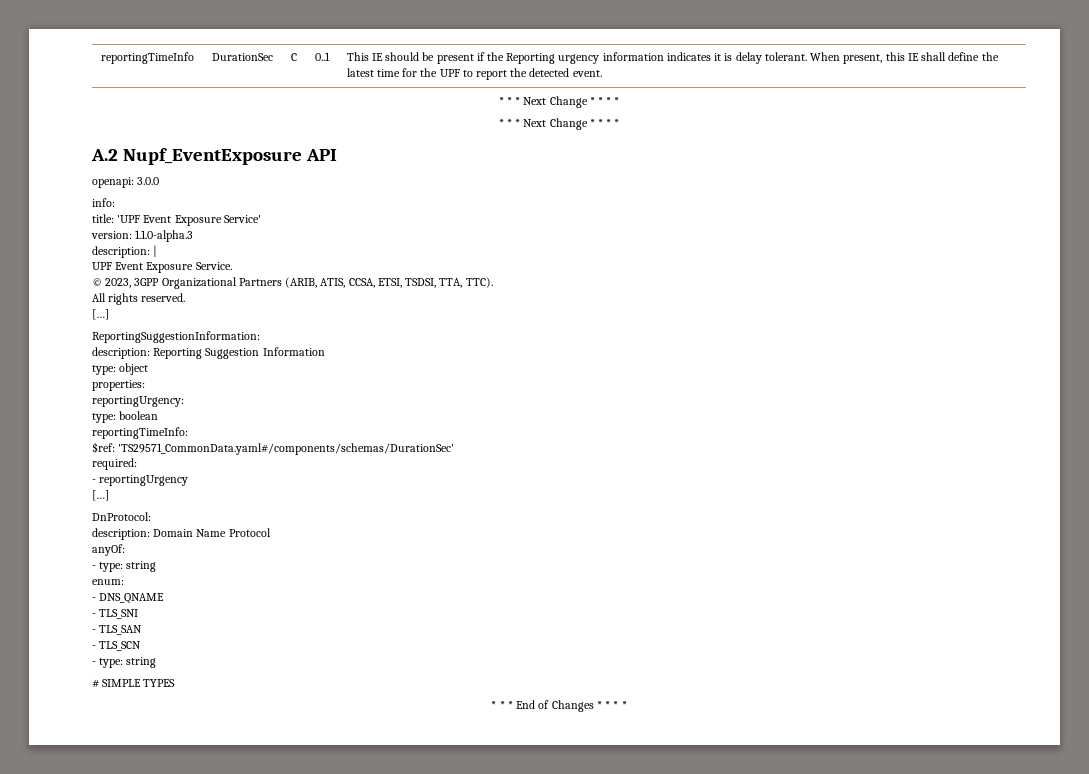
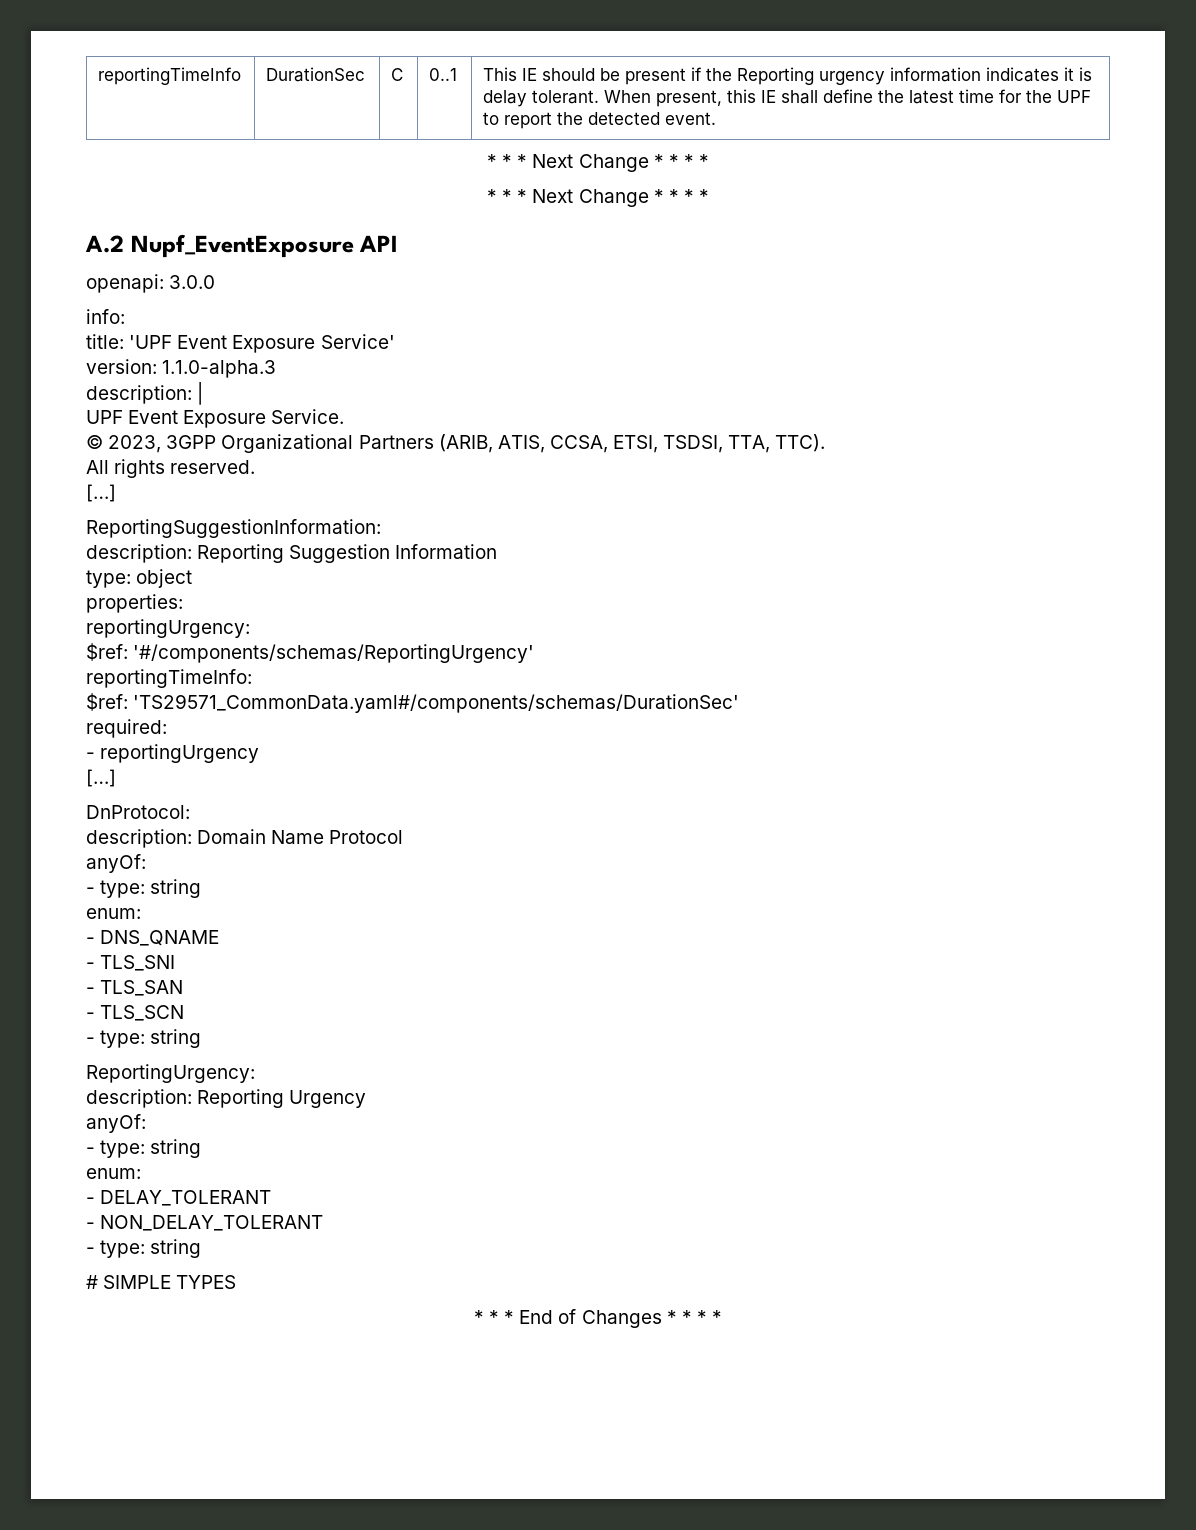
- type: boolean
+ $ref: '#/components/schemas/ReportingUrgency'
+ ReportingUrgency:
+ description: Reporting Urgency
+ anyOf:
+ - type: string
+ enum:
+ - DELAY_TOLERANT
+ - NON_DELAY_TOLERANT
+ - type: string

